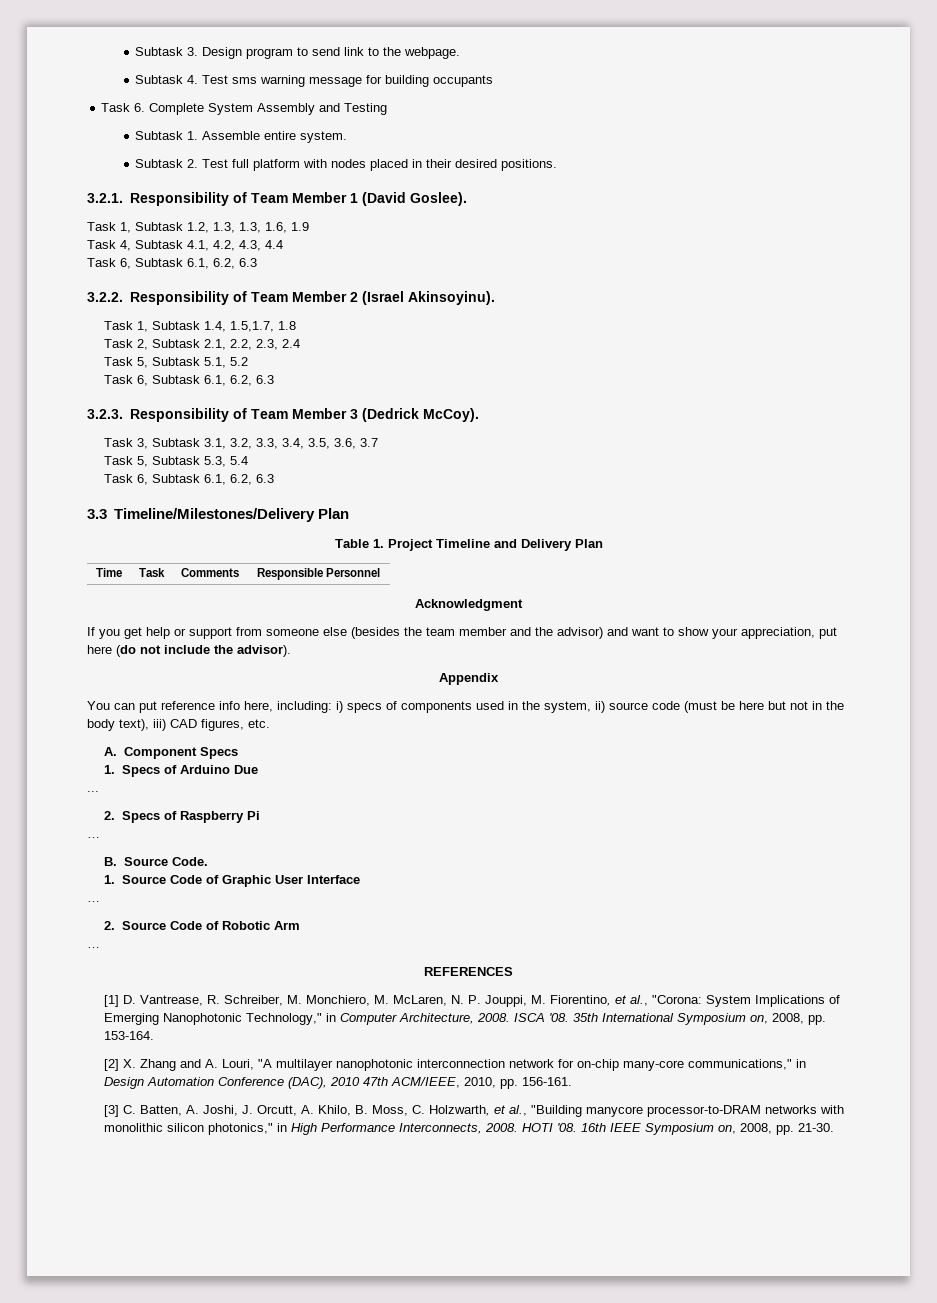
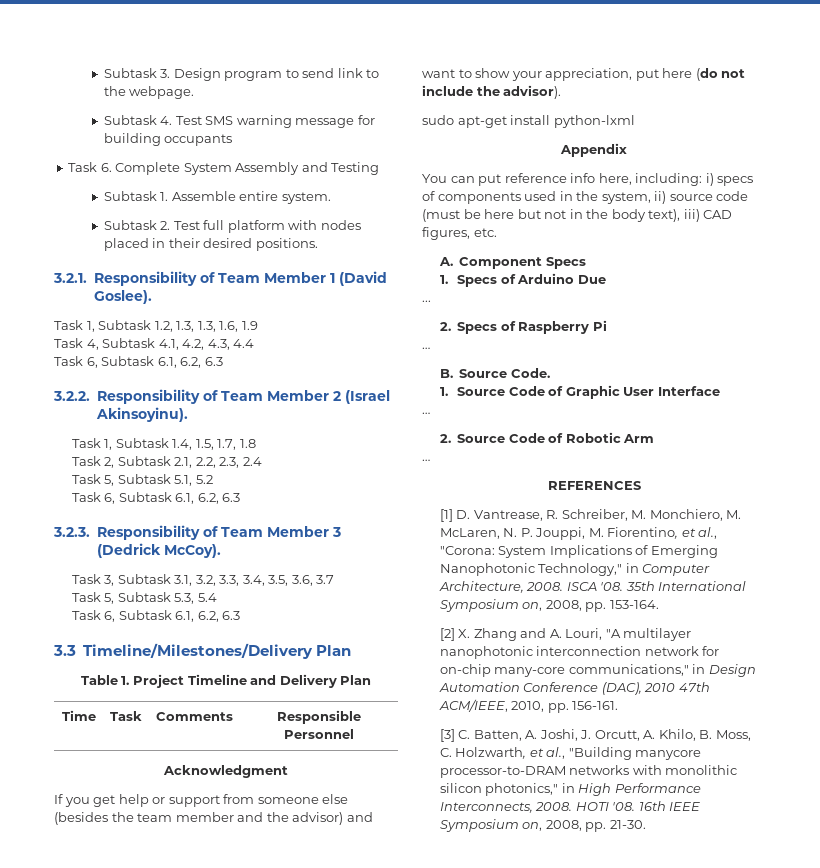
- Subtask 4. Test sms warning message for building occupants
+ Subtask 4. Test SMS warning message for building occupants
- Task 1, Subtask 1.4, 1.5,1.7, 1.8
+ Task 1, Subtask 1.4, 1.5, 1.7, 1.8
+ sudo apt-get install python-lxml

